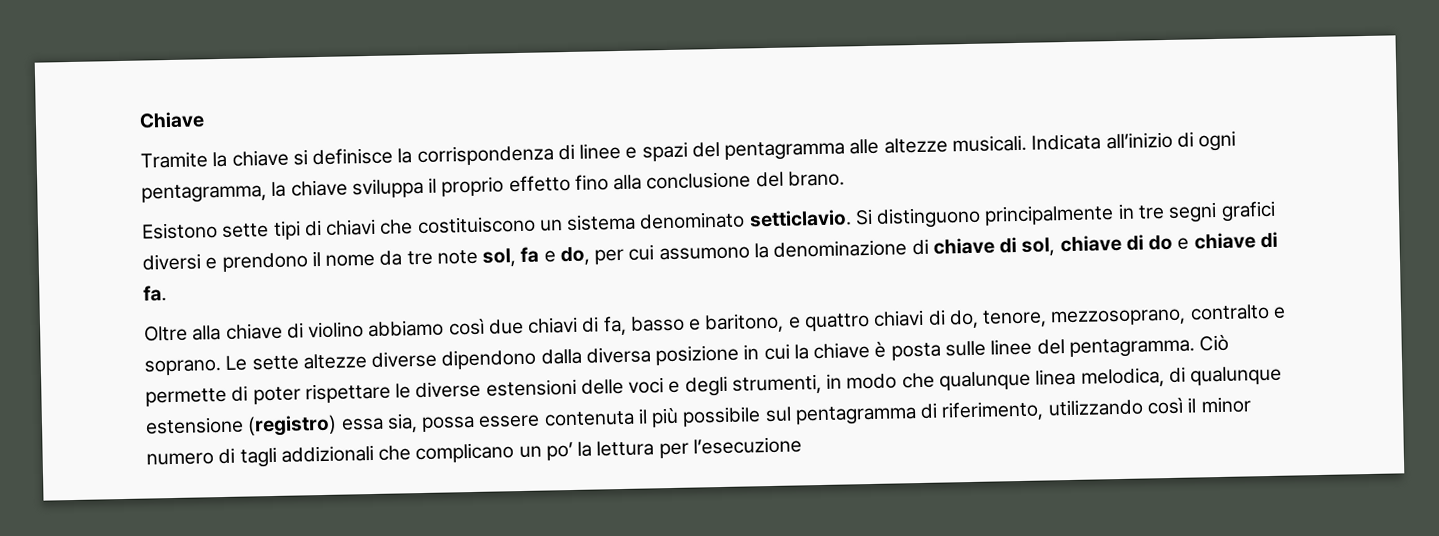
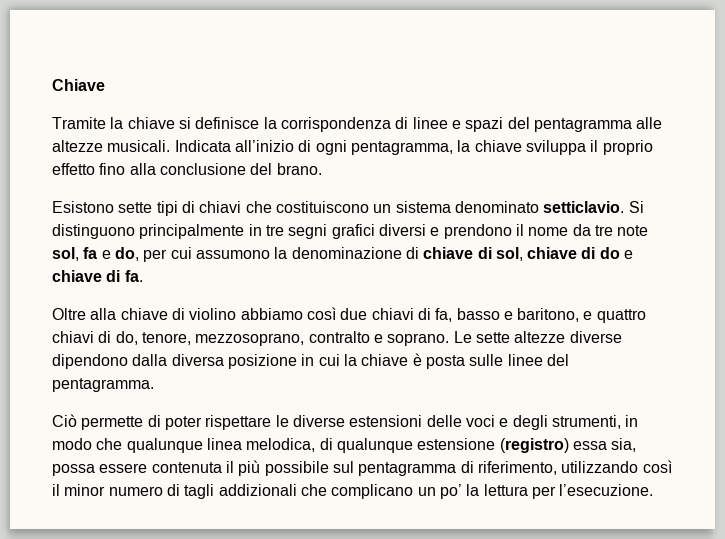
- Le sette altezze diverse dipendono dalla diversa posizione in cui la chiave è posta sulle linee del pentagramma. Ciò permette di poter rispettare le diverse estensioni delle voci e degli strumenti, in modo che qualunque linea melodica, di qualunque estensione (registro) essa sia, possa essere contenuta il più possibile sul pentagramma di riferimento, utilizzando così il minor numero di tagli addizionali che complicano un po’ la lettura per l’esecuzione
+ Le sette altezze diverse dipendono dalla diversa posizione in cui la chiave è posta sulle linee del pentagramma.
+ Ciò permette di poter rispettare le diverse estensioni delle voci e degli strumenti, in modo che qualunque linea melodica, di qualunque estensione (registro) essa sia, possa essere contenuta il più possibile sul pentagramma di riferimento, utilizzando così il minor numero di tagli addizionali che complicano un po’ la lettura per l’esecuzione.

